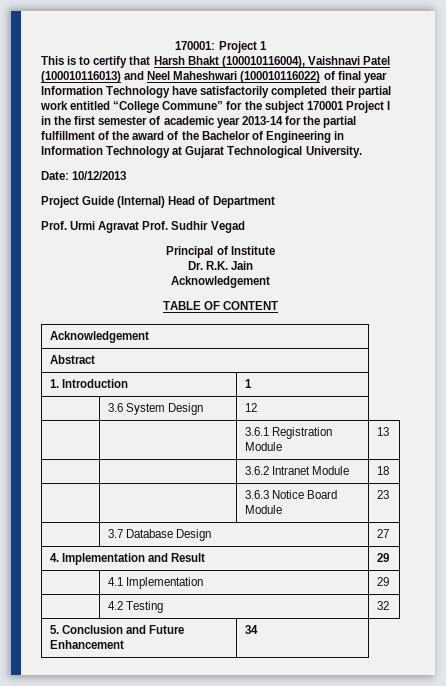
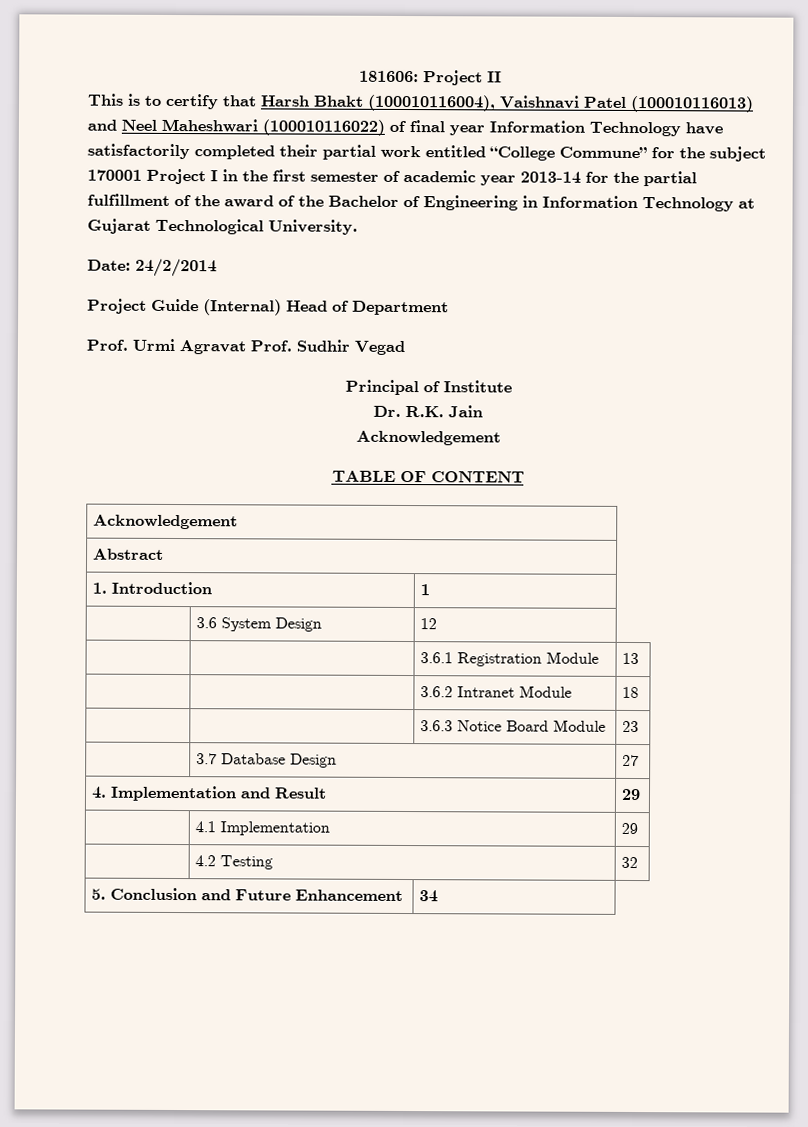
- 170001: Project 1
+ 181606: Project II
- Date: 10/12/2013
+ Date: 24/2/2014

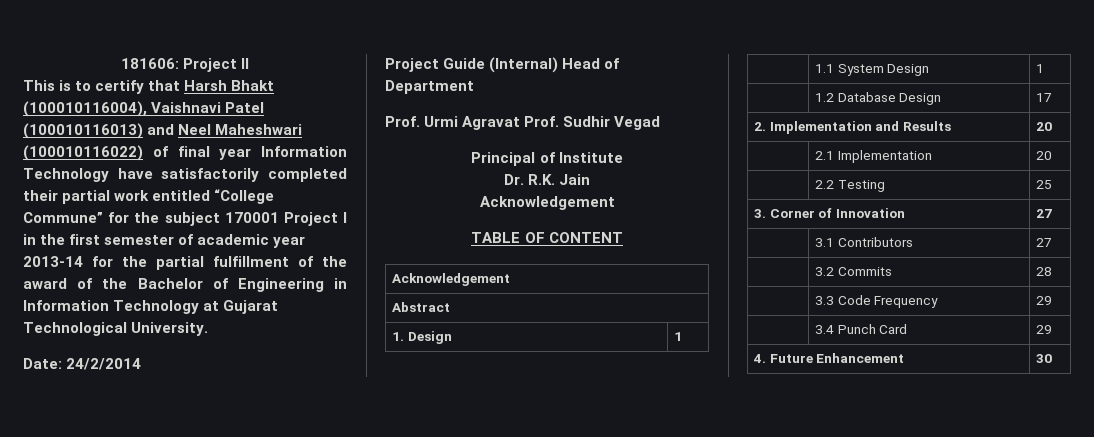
- 1. Introduction | 1
- | 3.6 System Design | 12
- | | 3.6.1 Registration Module | 13
- | | 3.6.2 Intranet Module | 18
- | | 3.6.3 Notice Board Module | 23
- | 3.7 Database Design | 27
- 4. Implementation and Result | 29
- | 4.1 Implementation | 29
- | 4.2 Testing | 32
- 5. Conclusion and Future Enhancement | 34
+ 1. Design | 1
+ | 1.1 System Design | 1
+ | 1.2 Database Design | 17
+ 2. Implementation and Results | 20
+ | 2.1 Implementation | 20
+ | 2.2 Testing | 25
+ 3. Corner of Innovation | 27
+ | 3.1 Contributors | 27
+ | 3.2 Commits | 28
+ | 3.3 Code Frequency | 29
+ | 3.4 Punch Card | 29
+ 4. Future Enhancement | 30

